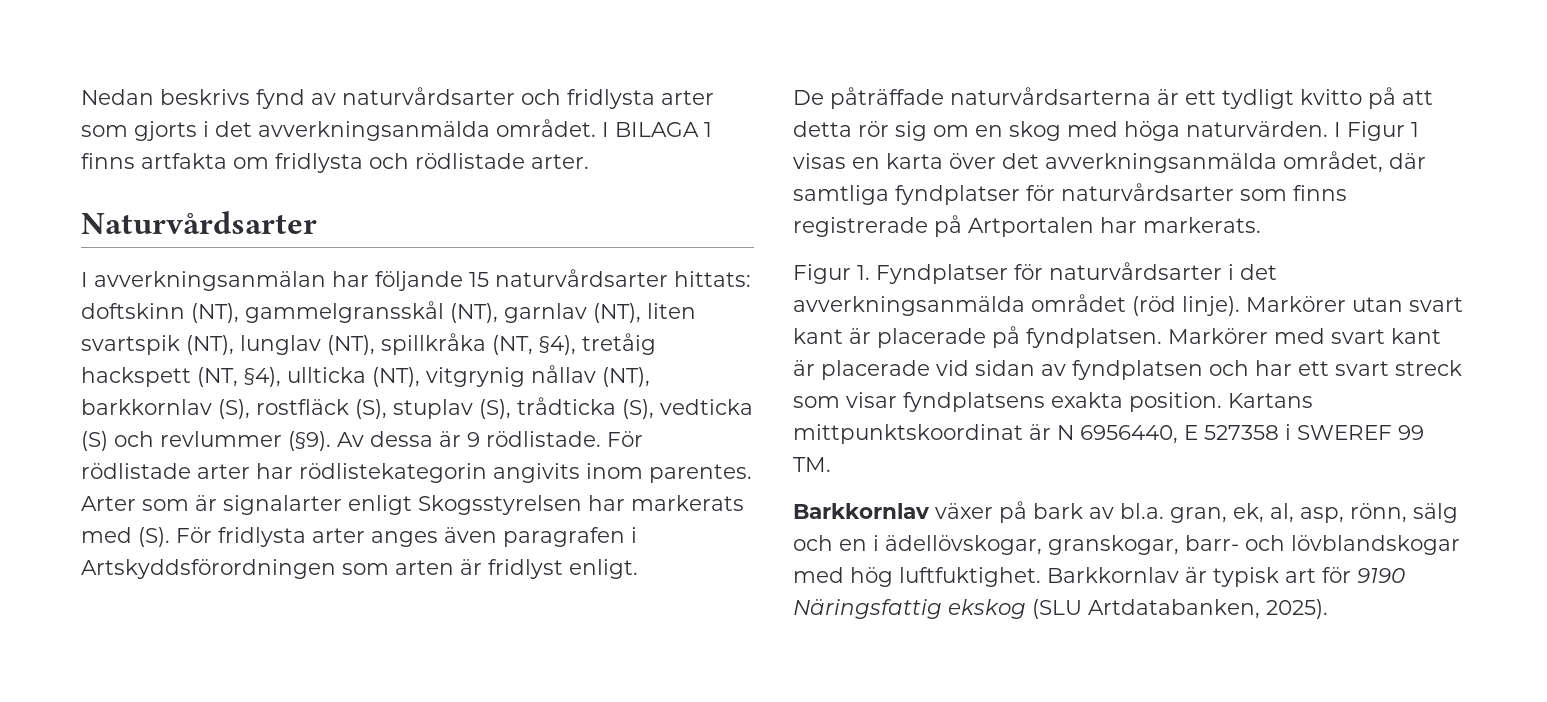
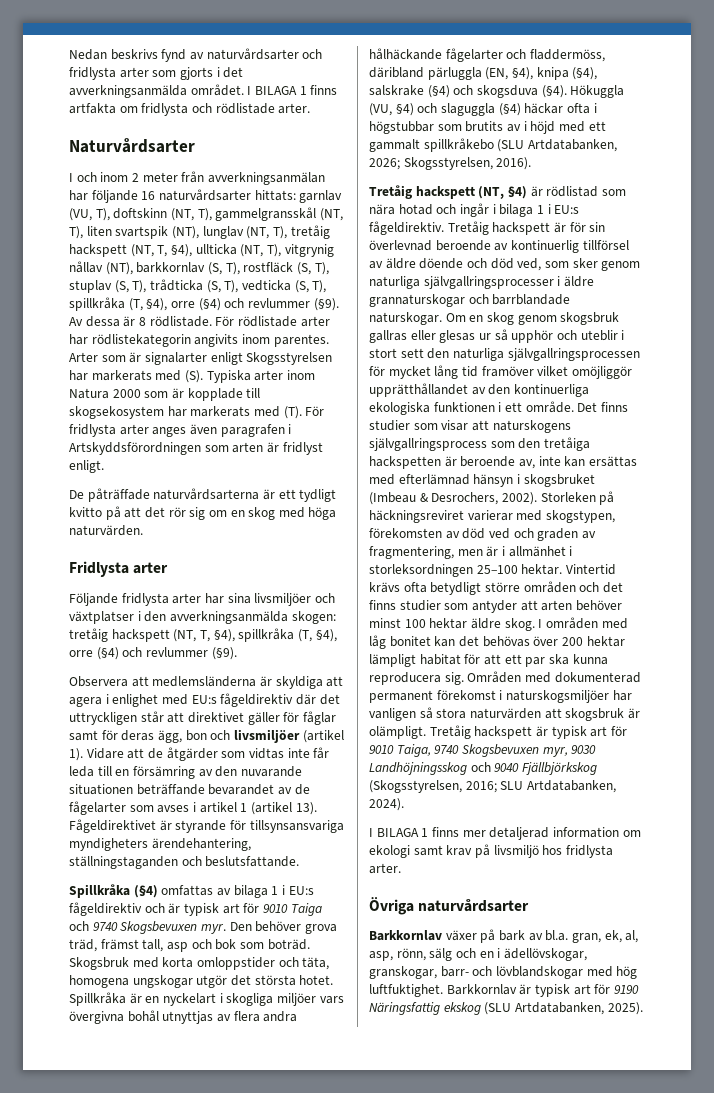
- I avverkningsanmälan har följande 15 naturvårdsarter hittats: doftskinn (NT), gammelgransskål (NT), garnlav (NT), liten svartspik (NT), lunglav (NT), spillkråka (NT, §4), tretåig hackspett (NT, §4), ullticka (NT), vitgrynig nållav (NT), barkkornlav (S), rostfläck (S), stuplav (S), trådticka (S), vedticka (S) och revlummer (§9).
+ I och inom 2 meter från avverkningsanmälan har följande 16 naturvårdsarter hittats: garnlav (VU, T), doftskinn (NT, T), gammelgransskål (NT, T), liten svartspik (NT), lunglav (NT, T), tretåig hackspett (NT, T, §4), ullticka (NT, T), vitgrynig nållav (NT), barkkornlav (S, T), rostfläck (S, T), stuplav (S, T), trådticka (S, T), vedticka (S, T), spillkråka (T, §4), orre (§4) och revlummer (§9).
- Av dessa är 9 rödlistade.
+ Av dessa är 8 rödlistade.
- Arter som är signalarter enligt Skogsstyrelsen har markerats med (S). För fridlysta arter anges även paragrafen i Artskyddsförordningen som arten är fridlyst enligt.
+ Arter som är signalarter enligt Skogsstyrelsen har markerats med (S). Typiska arter inom Natura 2000 som är kopplade till skogsekosystem har markerats med (T). För fridlysta arter anges även paragrafen i Artskyddsförordningen som arten är fridlyst enligt.
- De påträffade naturvårdsarterna är ett tydligt kvitto på att detta rör sig om en skog med höga naturvärden. I Figur 1 visas en karta över det avverkningsanmälda området, där samtliga fyndplatser för naturvårdsarter som finns registrerade på Artportalen har markerats.
- Figur 1. Fyndplatser för naturvårdsarter i det avverkningsanmälda området (röd linje). Markörer utan svart kant är placerade på fyndplatsen. Markörer med svart kant är placerade vid sidan av fyndplatsen och har ett svart streck som visar fyndplatsens exakta position. Kartans mittpunktskoordinat är N 6956440, E 527358 i SWEREF 99 TM.
+ De påträffade naturvårdsarterna är ett tydligt kvitto på att det rör sig om en skog med höga naturvärden.
+ Fridlysta arter
+ Följande fridlysta arter har sina livsmiljöer och växtplatser i den avverkningsanmälda skogen: tretåig hackspett (NT, T, §4), spillkråka (T, §4), orre (§4) och revlummer (§9).
+ Observera att medlemsländerna är skyldiga att agera i enlighet med EU:s fågeldirektiv där det uttryckligen står att direktivet gäller för fåglar samt för deras ägg, bon och livsmiljöer (artikel 1). Vidare att de åtgärder som vidtas inte får leda till en försämring av den nuvarande situationen beträffande bevarandet av de fågelarter som avses i artikel 1 (artikel 13). Fågeldirektivet är styrande för tillsynsansvariga myndigheters ärendehantering, ställningstaganden och beslutsfattande.
+ Spillkråka (§4) omfattas av bilaga 1 i EU:s fågeldirektiv och är typisk art för 9010 Taiga och 9740 Skogsbevuxen myr. Den behöver grova träd, främst tall, asp och bok som boträd. Skogsbruk med korta omloppstider och täta, homogena ungskogar utgör det största hotet. Spillkråka är en nyckelart i skogliga miljöer vars övergivna bohål utnyttjas av flera andra hålhäckande fågelarter och fladdermöss, däribland pärluggla (EN, §4), knipa (§4), salskrake (§4) och skogsduva (§4). Hökuggla (VU, §4) och slaguggla (§4) häckar ofta i högstubbar som brutits av i höjd med ett gammalt spillkråkebo (SLU Artdatabanken, 2026; Skogsstyrelsen, 2016).
+ Tretåig hackspett (NT, §4) är rödlistad som nära hotad och ingår i bilaga 1 i EU:s fågeldirektiv. Tretåig hackspett är för sin överlevnad beroende av kontinuerlig tillförsel av äldre döende och död ved, som sker genom naturliga självgallringsprocesser i äldre grannaturskogar och barrblandade naturskogar. Om en skog genom skogsbruk gallras eller glesas ur så upphör och uteblir i stort sett den naturliga självgallringsprocessen för mycket lång tid framöver vilket omöjliggör upprätthållandet av den kontinuerliga ekologiska funktionen i ett område. Det finns studier som visar att naturskogens självgallringsprocess som den tretåiga hackspetten är beroende av, inte kan ersättas med efterlämnad hänsyn i skogsbruket (Imbeau & Desrochers, 2002). Storleken på häckningsreviret varierar med skogstypen, förekomsten av död ved och graden av fragmentering, men är i allmänhet i storleksordningen 25–100 hektar. Vintertid krävs ofta betydligt större områden och det finns studier som antyder att arten behöver minst 100 hektar äldre skog. I områden med låg bonitet kan det behövas över 200 hektar lämpligt habitat för att ett par ska kunna reproducera sig. Områden med dokumenterad permanent förekomst i naturskogsmiljöer har vanligen så stora naturvärden att skogsbruk är olämpligt. Tretåig hackspett är typisk art för 9010 Taiga, 9740 Skogsbevuxen myr, 9030 Landhöjningsskog och 9040 Fjällbjörkskog (Skogsstyrelsen, 2016; SLU Artdatabanken, 2024).
+ I BILAGA 1 finns mer detaljerad information om ekologi samt krav på livsmiljö hos fridlysta arter.
+ Övriga naturvårdsarter

